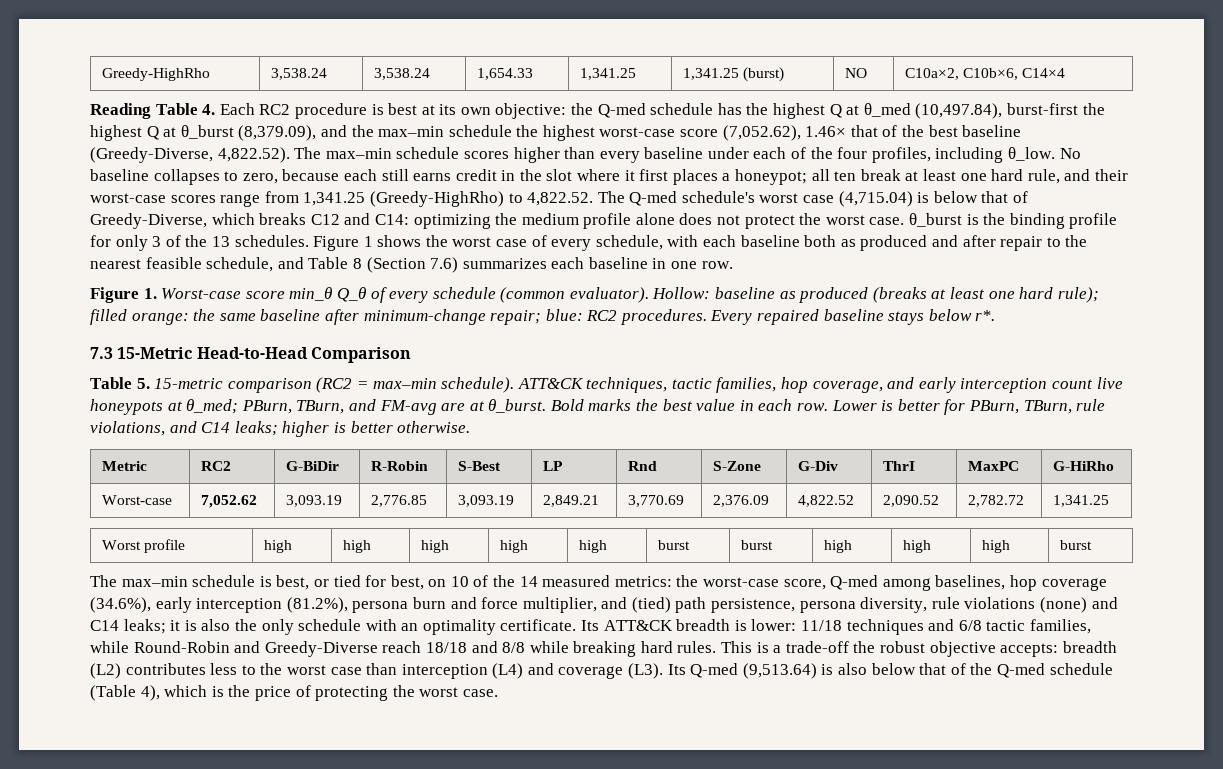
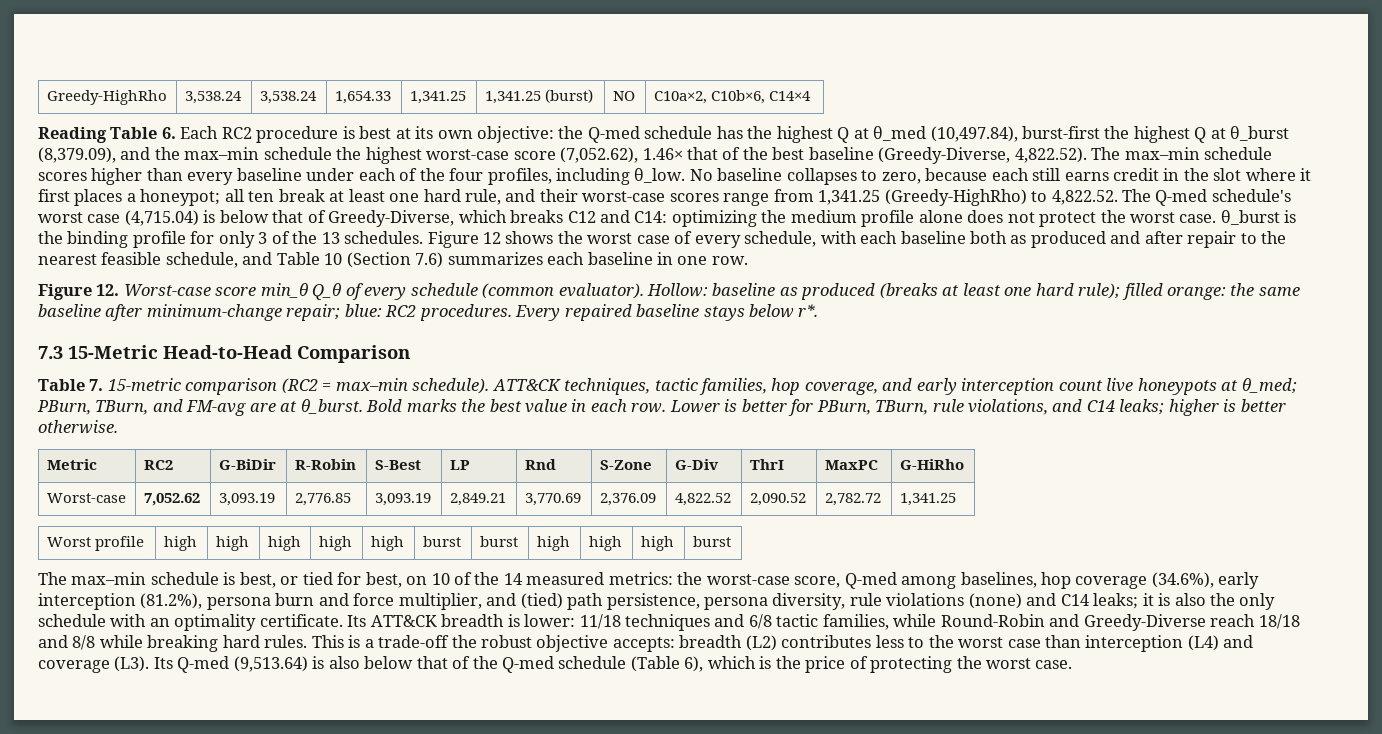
- Reading Table 4. Each RC2 procedure is best at its own objective:
+ Reading Table 6. Each RC2 procedure is best at its own objective:
- Figure 1 shows the worst case of every schedule, with each baseline both as produced and after repair to the nearest feasible schedule, and Table 8 (Section 7.6) summarizes each baseline in one row.
+ Figure 12 shows the worst case of every schedule, with each baseline both as produced and after repair to the nearest feasible schedule, and Table 10 (Section 7.6) summarizes each baseline in one row.
- Figure 1. Worst-case score min_θ Q_θ of every schedule (common evaluator).
+ Figure 12. Worst-case score min_θ Q_θ of every schedule (common evaluator).
- Table 5. 15-metric comparison (RC2 = max–min schedule).
+ Table 7. 15-metric comparison (RC2 = max–min schedule).
- This is a trade-off the robust objective accepts: breadth (L2) contributes less to the worst case than interception (L4) and coverage (L3). Its Q-med (9,513.64) is also below that of the Q-med schedule (Table 4), which is the price of protecting the worst case.
+ This is a trade-off the robust objective accepts: breadth (L2) contributes less to the worst case than interception (L4) and coverage (L3). Its Q-med (9,513.64) is also below that of the Q-med schedule (Table 6), which is the price of protecting the worst case.

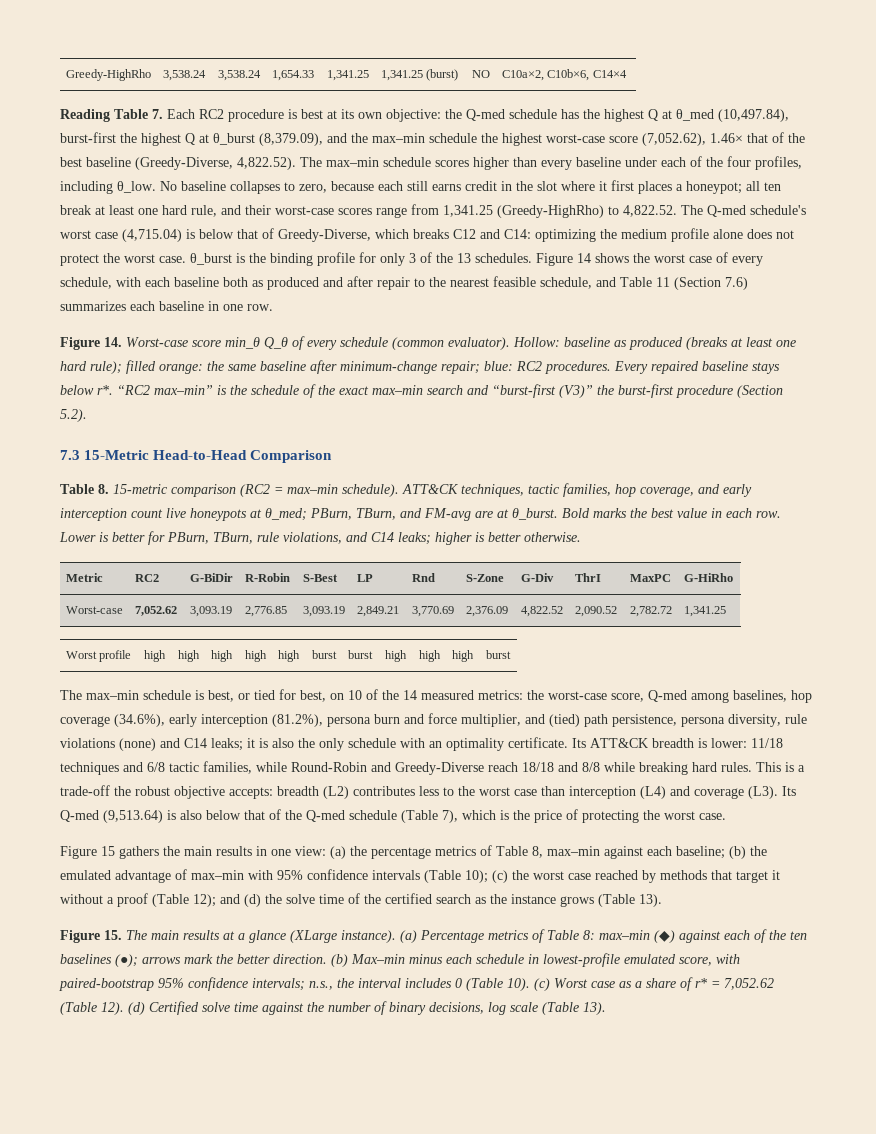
- Reading Table 6. Each RC2 procedure is best at its own objective:
+ Reading Table 7. Each RC2 procedure is best at its own objective:
- Figure 12 shows the worst case of every schedule, with each baseline both as produced and after repair to the nearest feasible schedule, and Table 10 (Section 7.6) summarizes each baseline in one row.
+ Figure 14 shows the worst case of every schedule, with each baseline both as produced and after repair to the nearest feasible schedule, and Table 11 (Section 7.6) summarizes each baseline in one row.
- Figure 12. Worst-case score min_θ Q_θ of every schedule (common evaluator).
+ Figure 14. Worst-case score min_θ Q_θ of every schedule (common evaluator).
+ “RC2 max–min” is the schedule of the exact max–min search and “burst-first (V3)” the burst-first procedure (Section 5.2).
- Table 7. 15-metric comparison (RC2 = max–min schedule).
+ Table 8. 15-metric comparison (RC2 = max–min schedule).
- This is a trade-off the robust objective accepts: breadth (L2) contributes less to the worst case than interception (L4) and coverage (L3). Its Q-med (9,513.64) is also below that of the Q-med schedule (Table 6), which is the price of protecting the worst case.
+ This is a trade-off the robust objective accepts: breadth (L2) contributes less to the worst case than interception (L4) and coverage (L3). Its Q-med (9,513.64) is also below that of the Q-med schedule (Table 7), which is the price of protecting the worst case.
+ Figure 15 gathers the main results in one view: (a) the percentage metrics of Table 8, max–min against each baseline; (b) the emulated advantage of max–min with 95% confidence intervals (Table 10); (c) the worst case reached by methods that target it without a proof (Table 12); and (d) the solve time of the certified search as the instance grows (Table 13).
+ Figure 15. The main results at a glance (XLarge instance). (a) Percentage metrics of Table 8: max–min (◆) against each of the ten baselines (●); arrows mark the better direction. (b) Max–min minus each schedule in lowest-profile emulated score, with paired-bootstrap 95% confidence intervals; n.s., the interval includes 0 (Table 10). (c) Worst case as a share of r* = 7,052.62 (Table 12). (d) Certified solve time against the number of binary decisions, log scale (Table 13).

